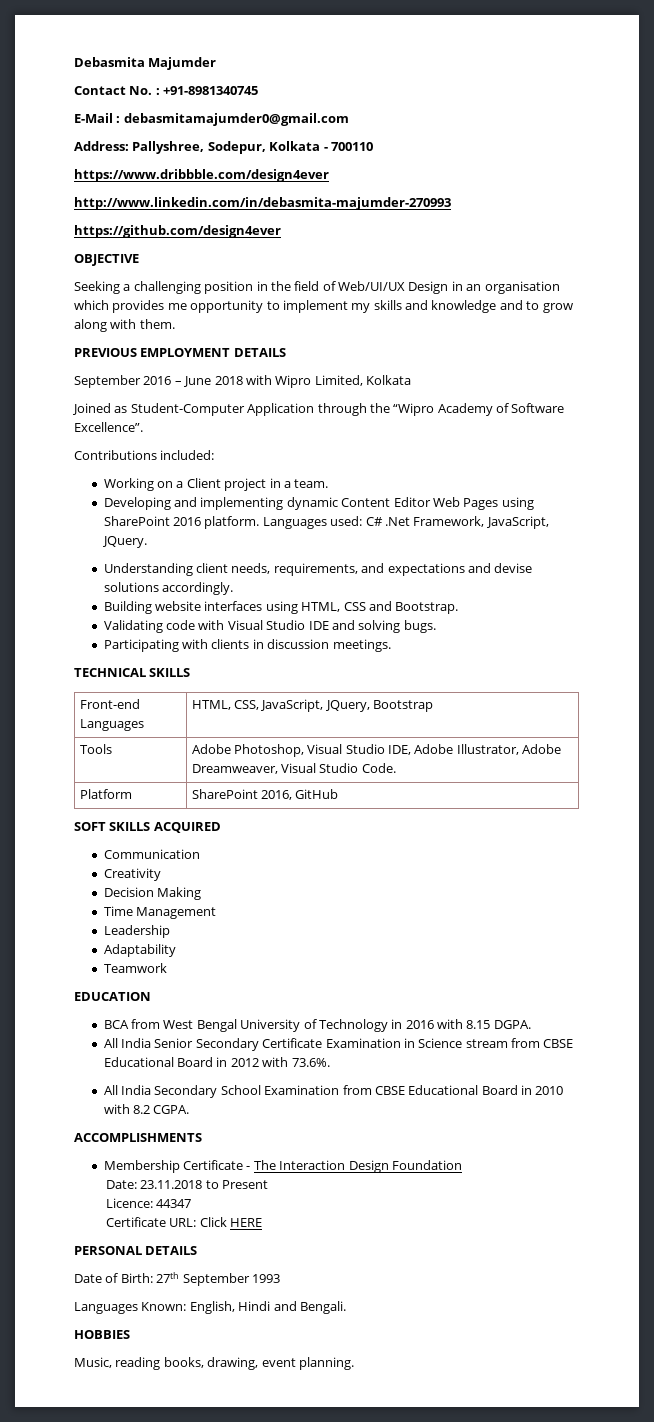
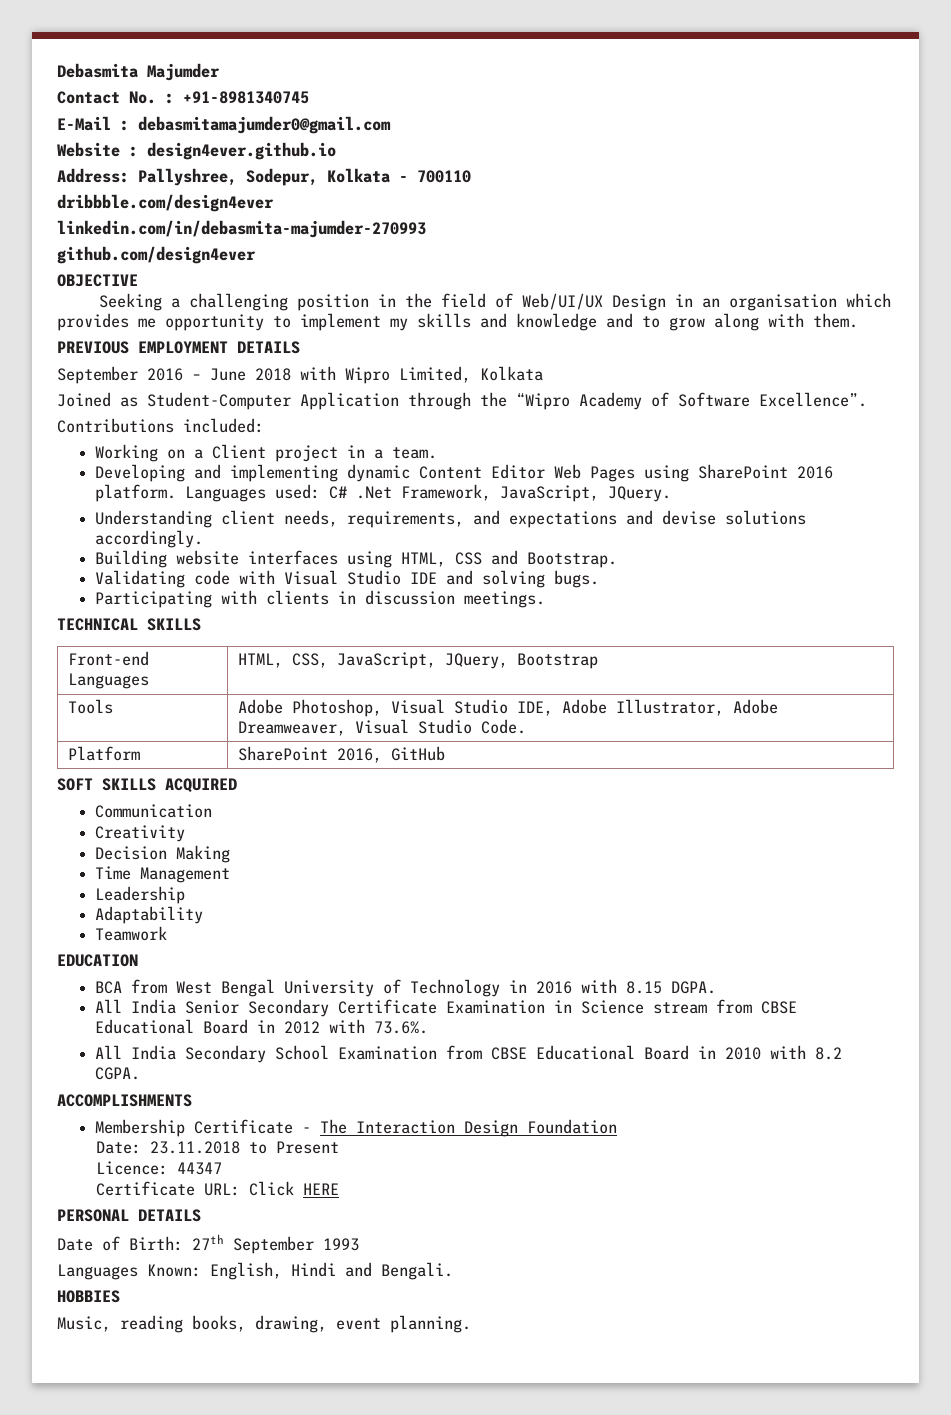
+ Website : design4ever.github.io
- https://www.dribbble.com/design4ever
- http://www.linkedin.com/in/debasmita-majumder-270993
- https://github.com/design4ever
+ dribbble.com/design4ever
+ linkedin.com/in/debasmita-majumder-270993
+ github.com/design4ever

